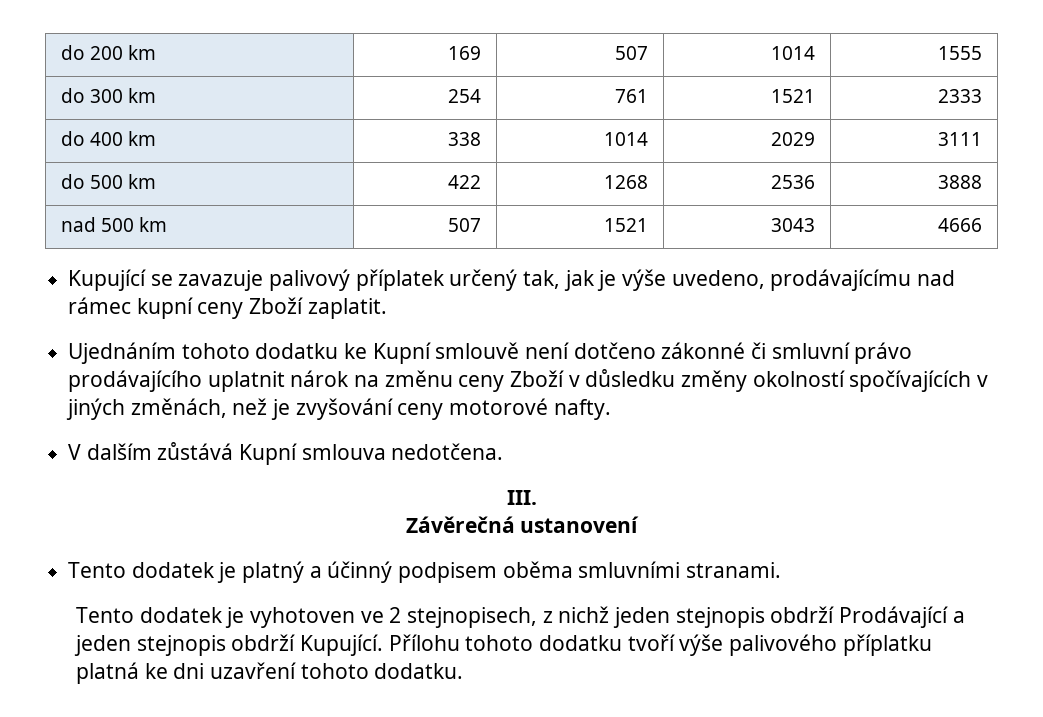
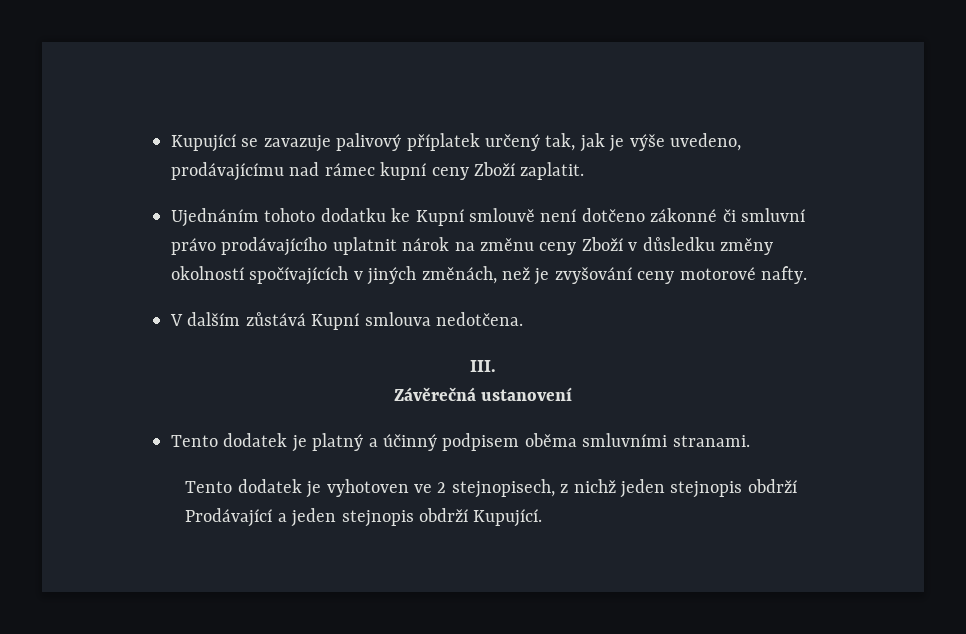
- do 200 km | 169 | 507 | 1014 | 1555
- do 300 km | 254 | 761 | 1521 | 2333
- do 400 km | 338 | 1014 | 2029 | 3111
- do 500 km | 422 | 1268 | 2536 | 3888
- nad 500 km | 507 | 1521 | 3043 | 4666
- Přílohu tohoto dodatku tvoří výše palivového příplatku platná ke dni uzavření tohoto dodatku.

